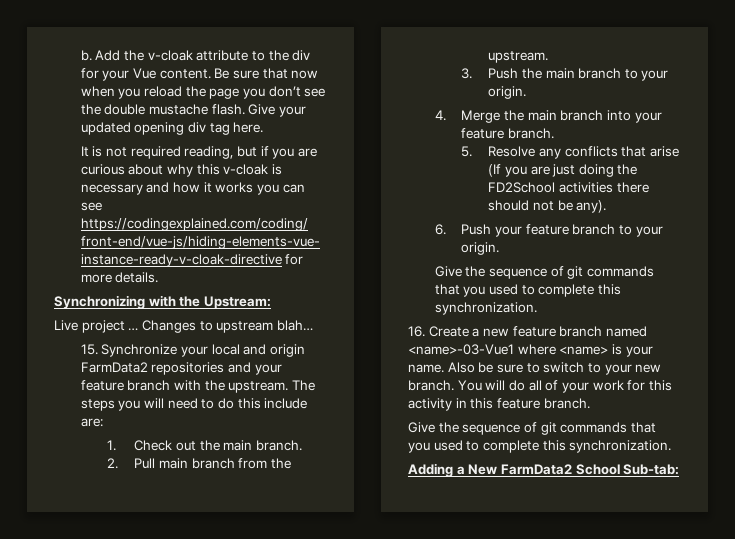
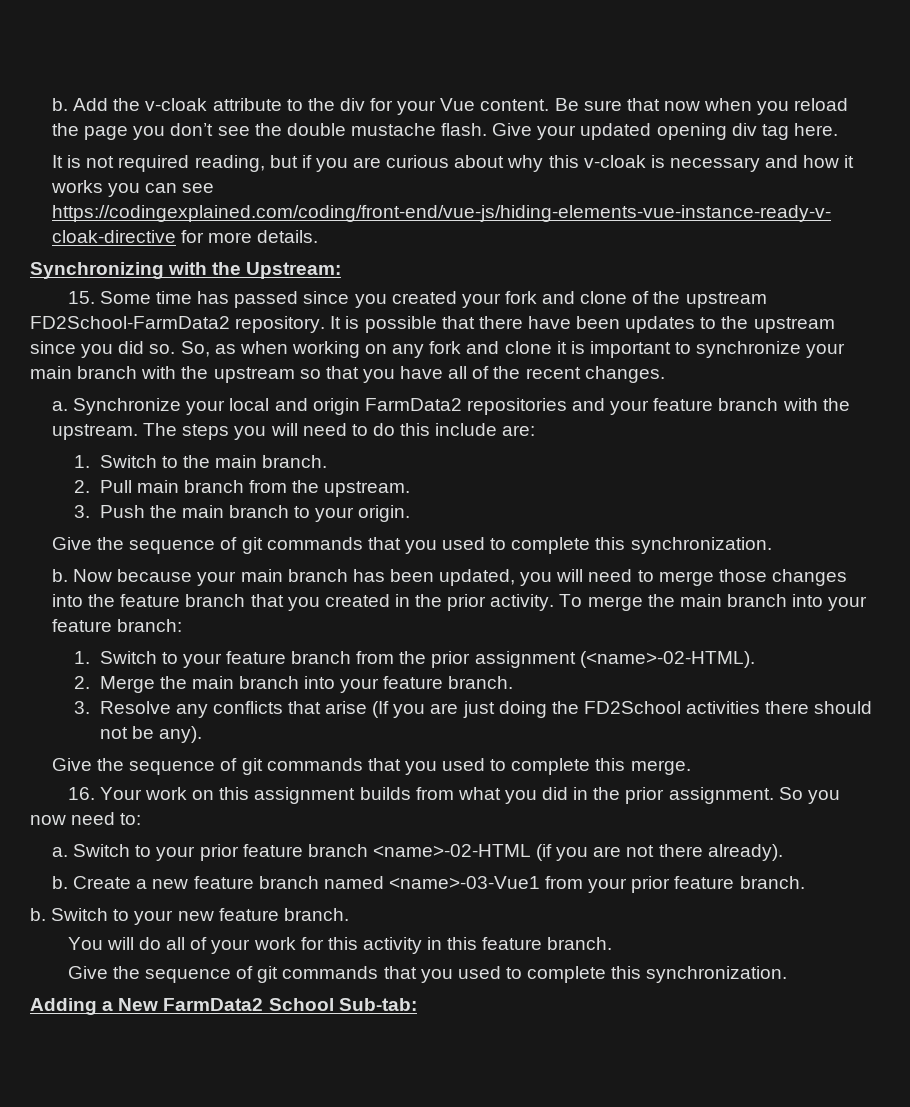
- Live project … Changes to upstream blah…
- 15. Synchronize your local and origin FarmData2 repositories and your feature branch with the upstream.
+ 15. Some time has passed since you created your fork and clone of the upstream FD2School-FarmData2 repository. It is possible that there have been updates to the upstream since you did so. So, as when working on any fork and clone it is important to synchronize your main branch with the upstream so that you have all of the recent changes.
+ a. Synchronize your local and origin FarmData2 repositories and your feature branch with the upstream.
- 1. Check out the main branch.
+ 1. Switch to the main branch.
  3. Push the main branch to your origin.
- 4. Merge the main branch into your feature branch.
+ Give the sequence of git commands that you used to complete this synchronization.
+ b. Now because your main branch has been updated, you will need to merge those changes into the feature branch that you created in the prior activity. To merge the main branch into your feature branch:
+ 1. Switch to your feature branch from the prior assignment (<name>-02-HTML).
+ 2. Merge the main branch into your feature branch.
- 5. Resolve any conflicts that arise (If you are just doing the FD2School activities there should not be any).
+ 3. Resolve any conflicts that arise (If you are just doing the FD2School activities there should not be any).
- 6. Push your feature branch to your origin.
- Give the sequence of git commands that you used to complete this synchronization.
+ Give the sequence of git commands that you used to complete this merge.
- 16. Create a new feature branch named <name>-03-Vue1 where <name> is your name. Also be sure to switch to your new branch. You will do all of your work for this activity in this feature branch.
+ 16. Your work on this assignment builds from what you did in the prior assignment. So you now need to:
+ a. Switch to your prior feature branch <name>-02-HTML (if you are not there already).
+ b. Create a new feature branch named <name>-03-Vue1 from your prior feature branch.
+ b. Switch to your new feature branch.
+ You will do all of your work for this activity in this feature branch.

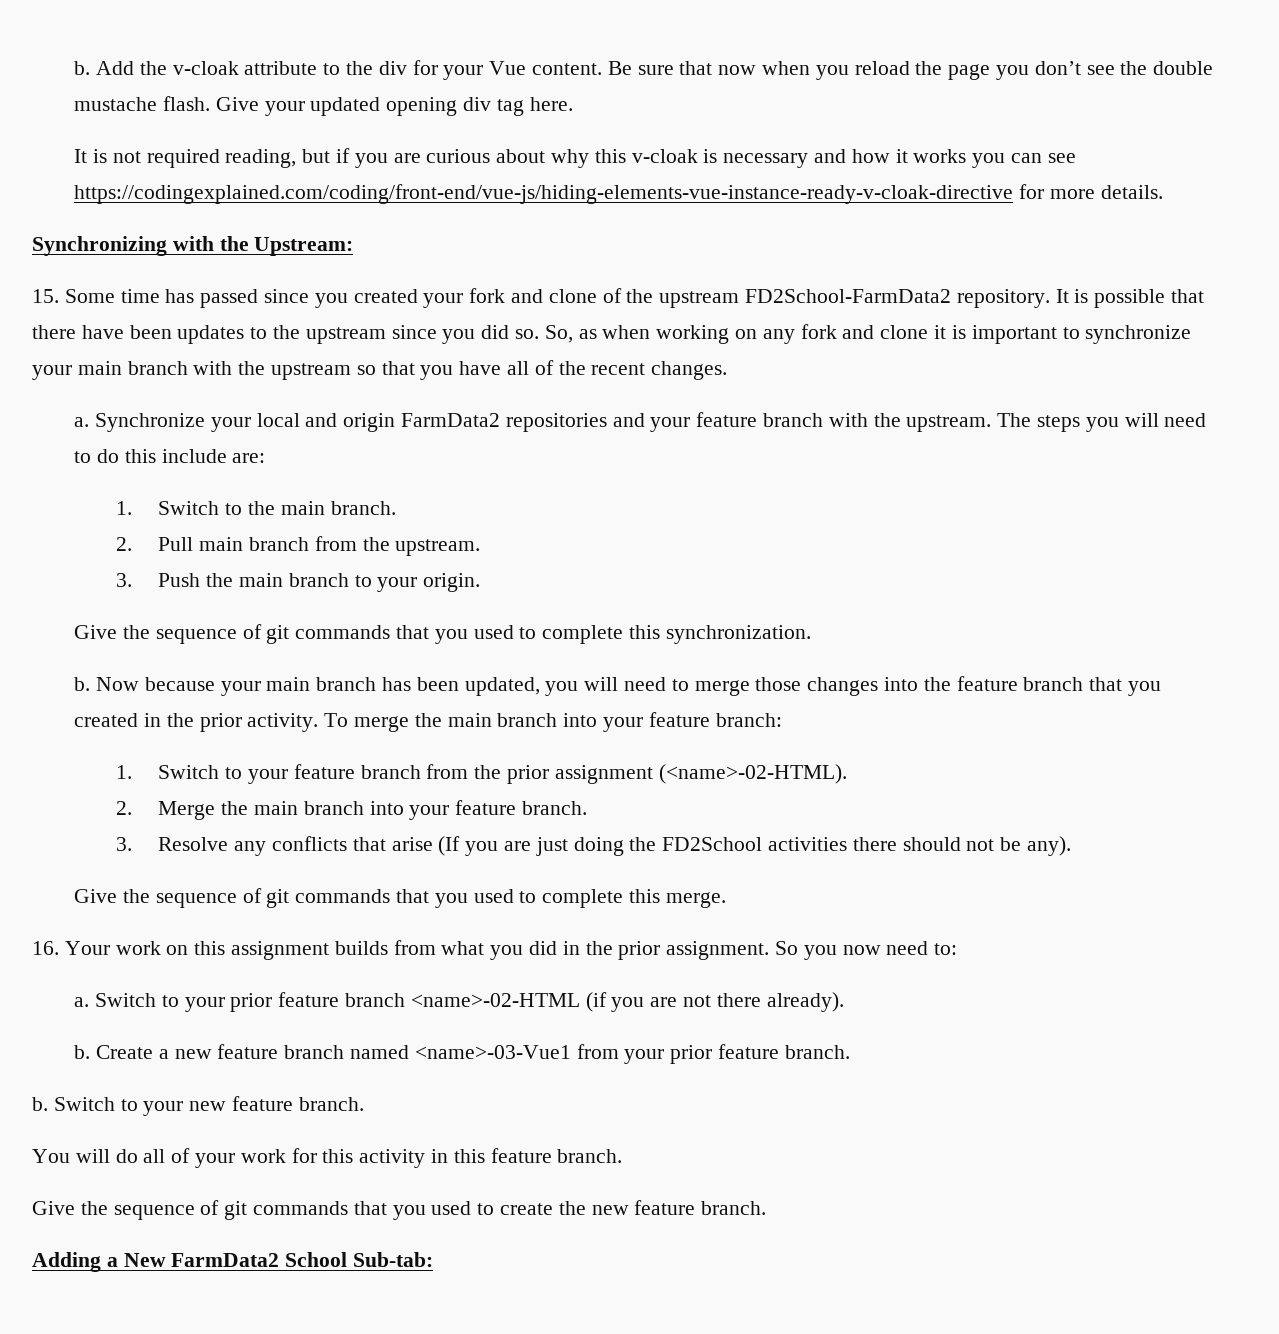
  You will do all of your work for this activity in this feature branch.
- Give the sequence of git commands that you used to complete this synchronization.
+ Give the sequence of git commands that you used to create the new feature branch.

